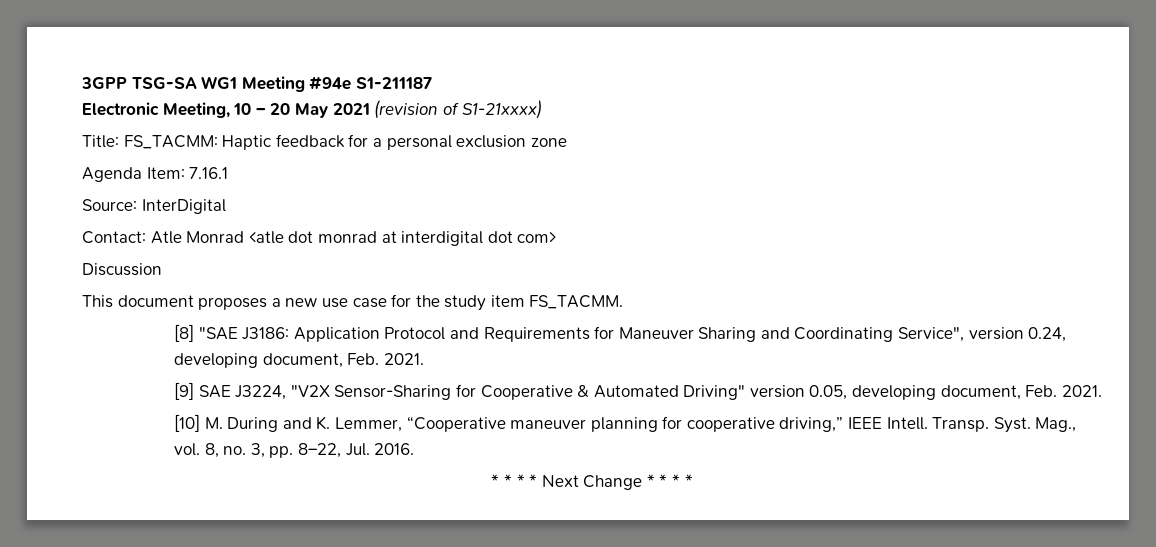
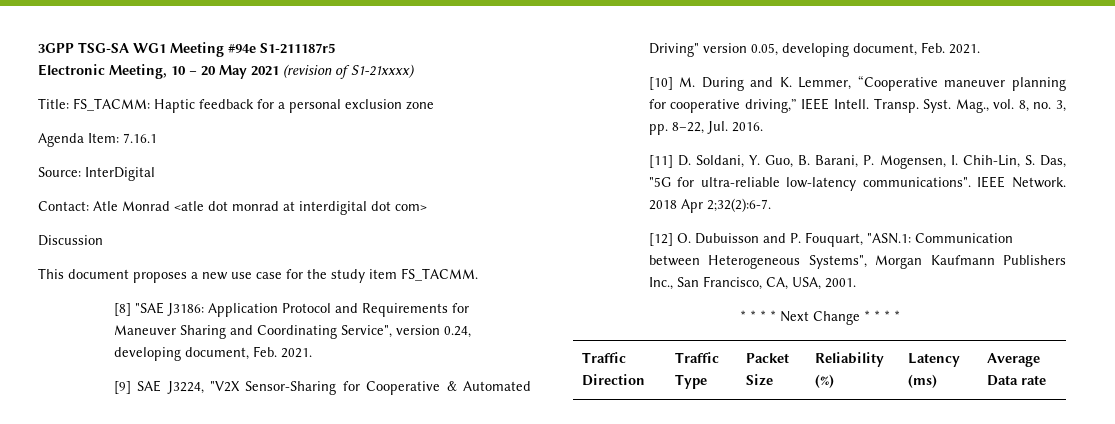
- 3GPP TSG-SA WG1 Meeting #94e S1-211187
+ 3GPP TSG-SA WG1 Meeting #94e S1-211187r5
+ [11] D. Soldani, Y. Guo, B. Barani, P. Mogensen, I. Chih-Lin, S. Das, "5G for ultra-reliable low-latency communications". IEEE Network. 2018 Apr 2;32(2):6-7.
+ [12] O. Dubuisson and P. Fouquart, "ASN.1: Communication between Heterogeneous Systems", Morgan Kaufmann Publishers Inc., San Francisco, CA, USA, 2001.
+ Traffic Direction | Traffic Type | Packet Size | Reliability (%) | Latency (ms) | Average Data rate

